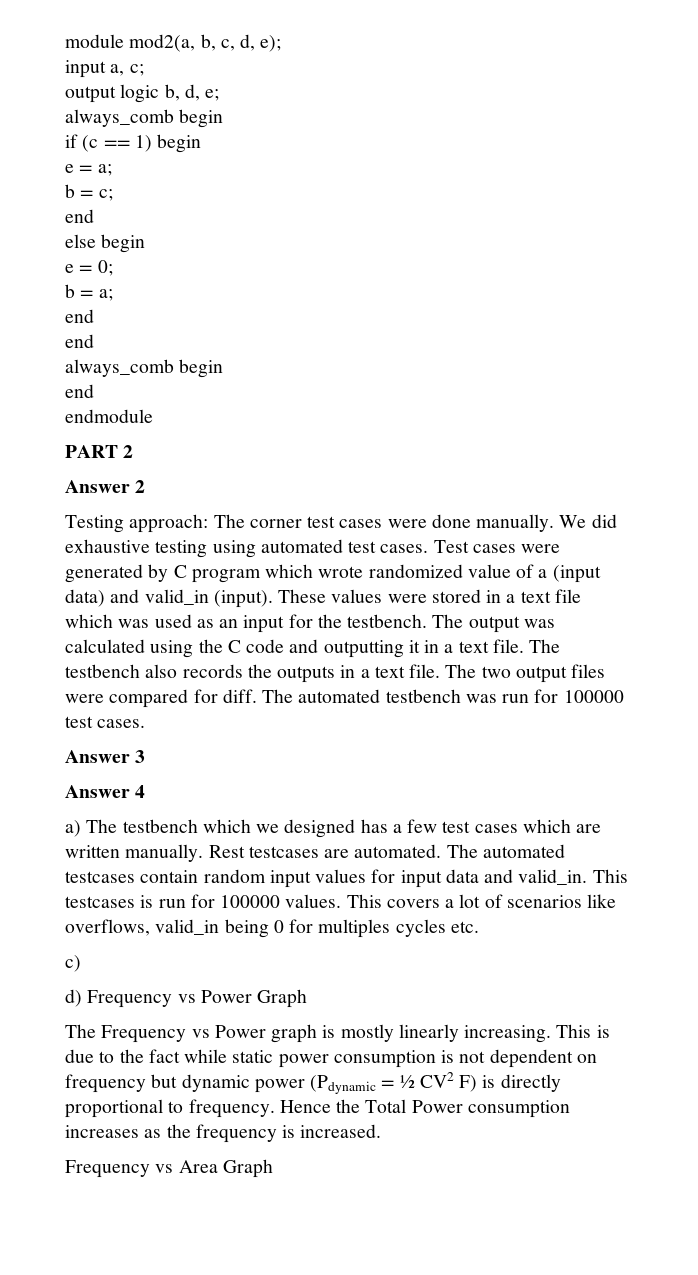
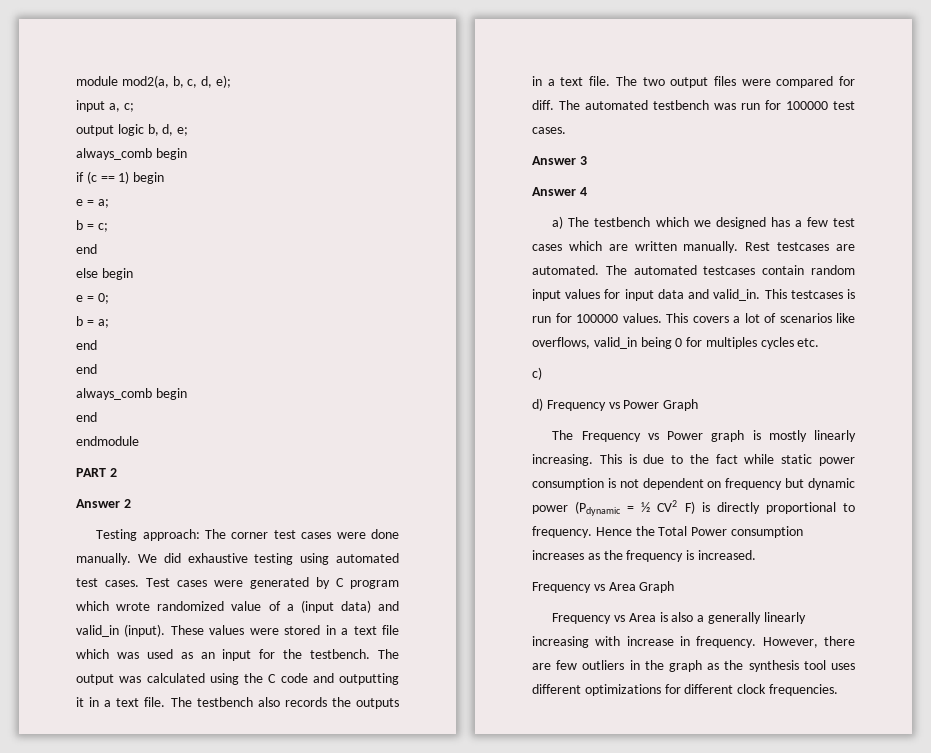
+ Frequency vs Area is also a generally linearly increasing with increase in frequency. However, there are few outliers in the graph as the synthesis tool uses different optimizations for different clock frequencies.

